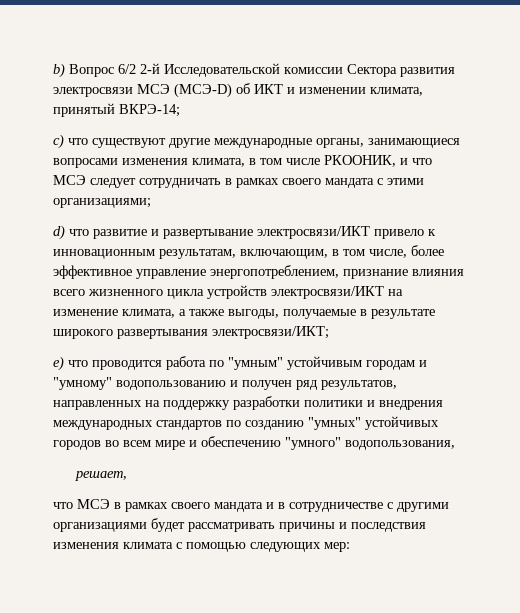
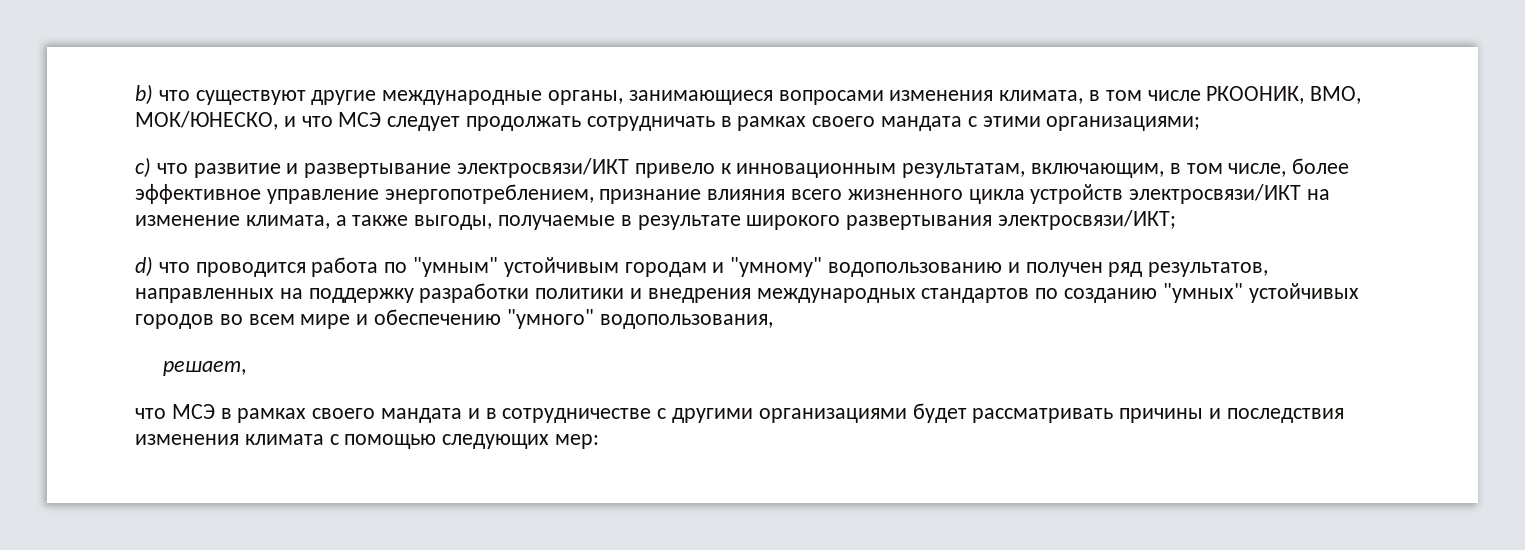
- b) Вопрос 6/2 2-й Исследовательской комиссии Сектора развития электросвязи МСЭ (МСЭ-D) об ИКТ и изменении климата, принятый ВКРЭ-14;
- c) что существуют другие международные органы, занимающиеся вопросами изменения климата, в том числе РКООНИК, и что МСЭ следует сотрудничать в рамках своего мандата с этими организациями;
+ b) что существуют другие международные органы, занимающиеся вопросами изменения климата, в том числе РКООНИК, ВМО, МОК/ЮНЕСКО, и что МСЭ следует продолжать сотрудничать в рамках своего мандата с этими организациями;
- d) что развитие и развертывание электросвязи/ИКТ привело к инновационным результатам, включающим, в том числе, более эффективное управление энергопотреблением, признание влияния всего жизненного цикла устройств электросвязи/ИКТ на изменение климата, а также выгоды, получаемые в результате широкого развертывания электросвязи/ИКТ;
+ c) что развитие и развертывание электросвязи/ИКТ привело к инновационным результатам, включающим, в том числе, более эффективное управление энергопотреблением, признание влияния всего жизненного цикла устройств электросвязи/ИКТ на изменение климата, а также выгоды, получаемые в результате широкого развертывания электросвязи/ИКТ;
- e) что проводится работа по "умным" устойчивым городам и "умному" водопользованию и получен ряд результатов, направленных на поддержку разработки политики и внедрения международных стандартов по созданию "умных" устойчивых городов во всем мире и обеспечению "умного" водопользования,
+ d) что проводится работа по "умным" устойчивым городам и "умному" водопользованию и получен ряд результатов, направленных на поддержку разработки политики и внедрения международных стандартов по созданию "умных" устойчивых городов во всем мире и обеспечению "умного" водопользования,

